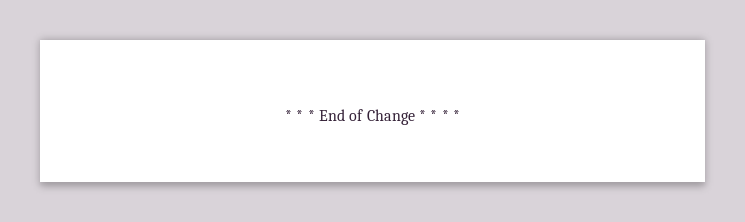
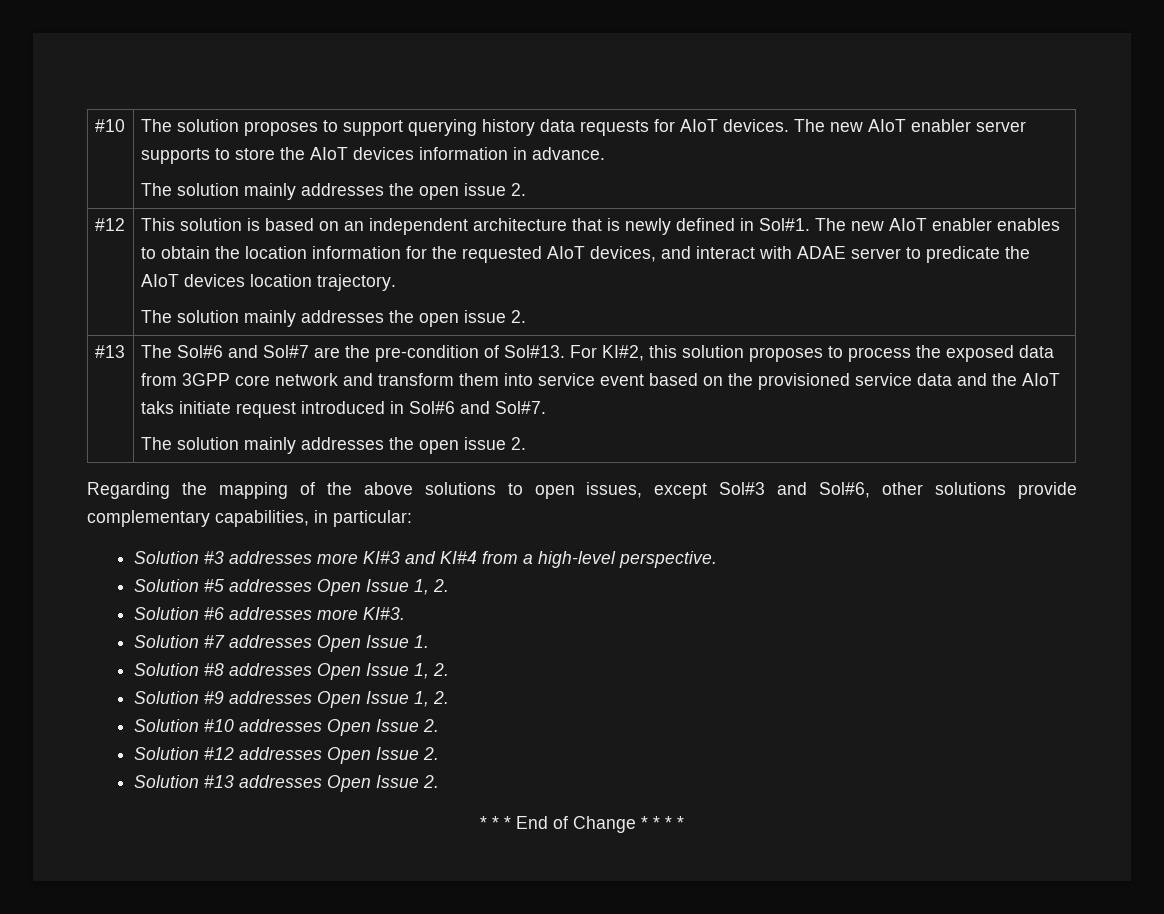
+ #10 | The solution proposes to support querying history data requests for AIoT devices. The new AIoT enabler server supports to store the AIoT devices information in advance.
+ The solution mainly addresses the open issue 2.
+ #12 | This solution is based on an independent architecture that is newly defined in Sol#1. The new AIoT enabler enables to obtain the location information for the requested AIoT devices, and interact with ADAE server to predicate the AIoT devices location trajectory.
+ The solution mainly addresses the open issue 2.
+ #13 | The Sol#6 and Sol#7 are the pre-condition of Sol#13. For KI#2, this solution proposes to process the exposed data from 3GPP core network and transform them into service event based on the provisioned service data and the AIoT taks initiate request introduced in Sol#6 and Sol#7.
+ The solution mainly addresses the open issue 2.
+ Regarding the mapping of the above solutions to open issues, except Sol#3 and Sol#6, other solutions provide complementary capabilities, in particular:
+ Solution #3 addresses more KI#3 and KI#4 from a high-level perspective.
+ Solution #5 addresses Open Issue 1, 2.
+ Solution #6 addresses more KI#3.
+ Solution #7 addresses Open Issue 1.
+ Solution #8 addresses Open Issue 1, 2.
+ Solution #9 addresses Open Issue 1, 2.
+ Solution #10 addresses Open Issue 2.
+ Solution #12 addresses Open Issue 2.
+ Solution #13 addresses Open Issue 2.

